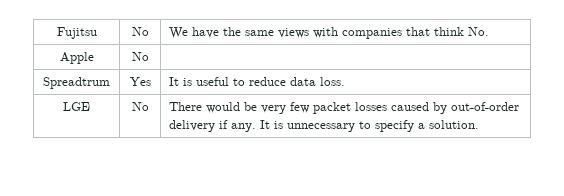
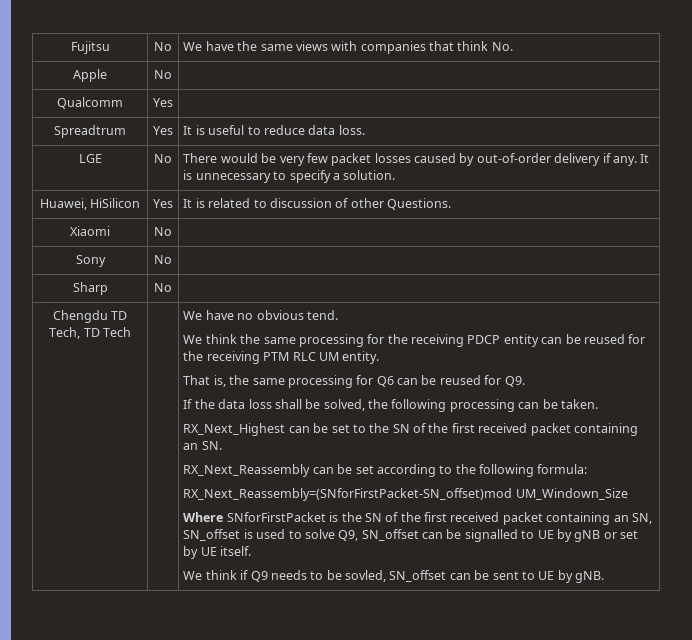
+ Qualcomm | Yes |
+ Huawei, HiSilicon | Yes | It is related to discussion of other Questions.
+ Xiaomi | No |
+ Sony | No |
+ Sharp | No |
+ Chengdu TD Tech, TD Tech | | We have no obvious tend.
+ We think the same processing for the receiving PDCP entity can be reused for the receiving PTM RLC UM entity.
+ That is, the same processing for Q6 can be reused for Q9.
+ If the data loss shall be solved, the following processing can be taken.
+ RX_Next_Highest can be set to the SN of the first received packet containing an SN.
+ RX_Next_Reassembly can be set according to the following formula:
+ RX_Next_Reassembly=(SNforFirstPacket-SN_offset)mod UM_Windown_Size
+ Where SNforFirstPacket is the SN of the first received packet containing an SN, SN_offset is used to solve Q9, SN_offset can be signalled to UE by gNB or set by UE itself.
+ We think if Q9 needs to be sovled, SN_offset can be sent to UE by gNB.

